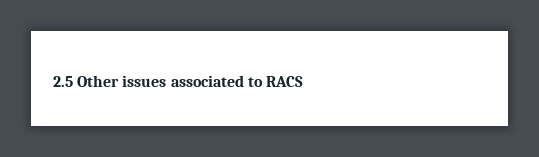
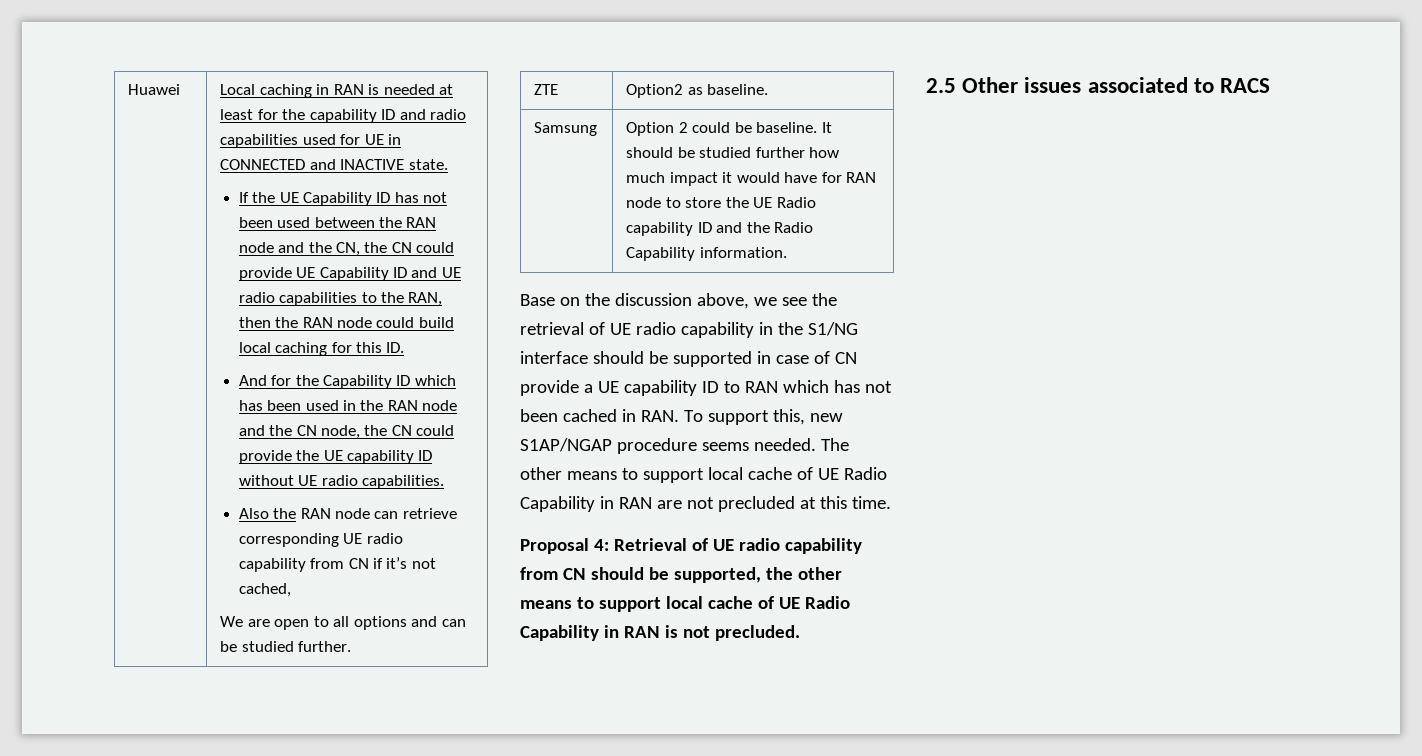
+ Huawei | Local caching in RAN is needed at least for the capability ID and radio capabilities used for UE in CONNECTED and INACTIVE state.
+ If the UE Capability ID has not been used between the RAN node and the CN, the CN could provide UE Capability ID and UE radio capabilities to the RAN, then the RAN node could build local caching for this ID.
+ And for the Capability ID which has been used in the RAN node and the CN node, the CN could provide the UE capability ID without UE radio capabilities.
+ Also the RAN node can retrieve corresponding UE radio capability from CN if it’s not cached,
+ We are open to all options and can be studied further.
+ ZTE | Option2 as baseline.
+ Samsung | Option 2 could be baseline. It should be studied further how much impact it would have for RAN node to store the UE Radio capability ID and the Radio Capability information.
+ Base on the discussion above, we see the retrieval of UE radio capability in the S1/NG interface should be supported in case of CN provide a UE capability ID to RAN which has not been cached in RAN. To support this, new S1AP/NGAP procedure seems needed. The other means to support local cache of UE Radio Capability in RAN are not precluded at this time.
+ Proposal 4: Retrieval of UE radio capability from CN should be supported, the other means to support local cache of UE Radio Capability in RAN is not precluded.

